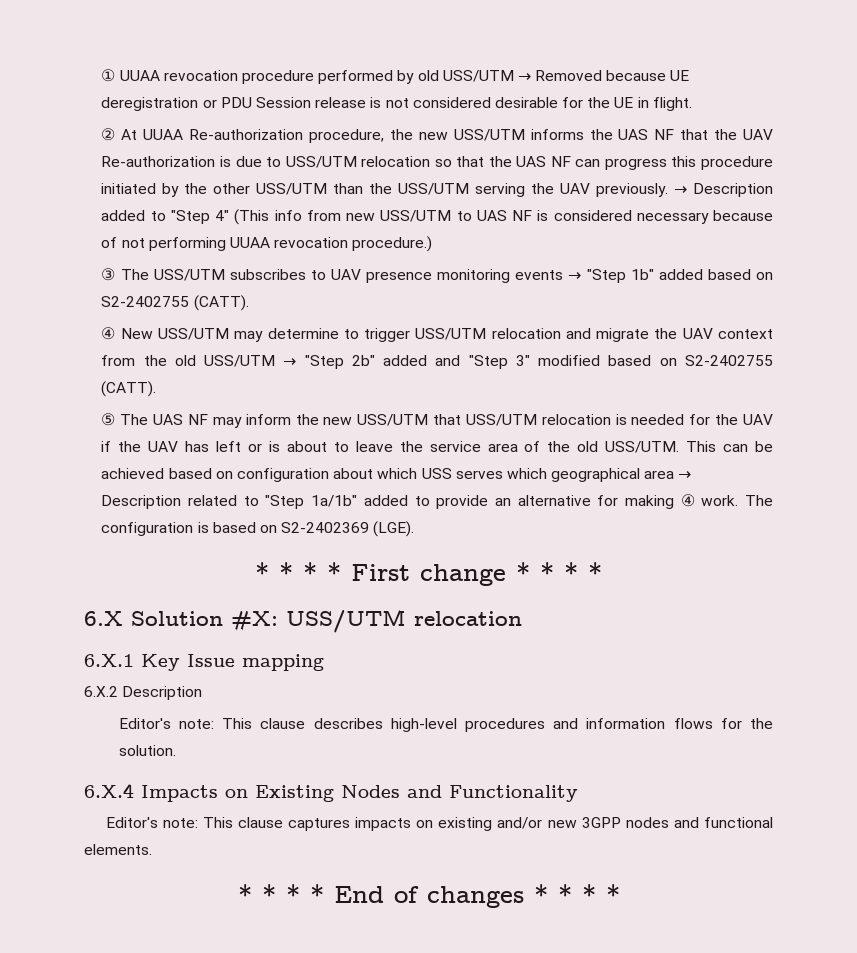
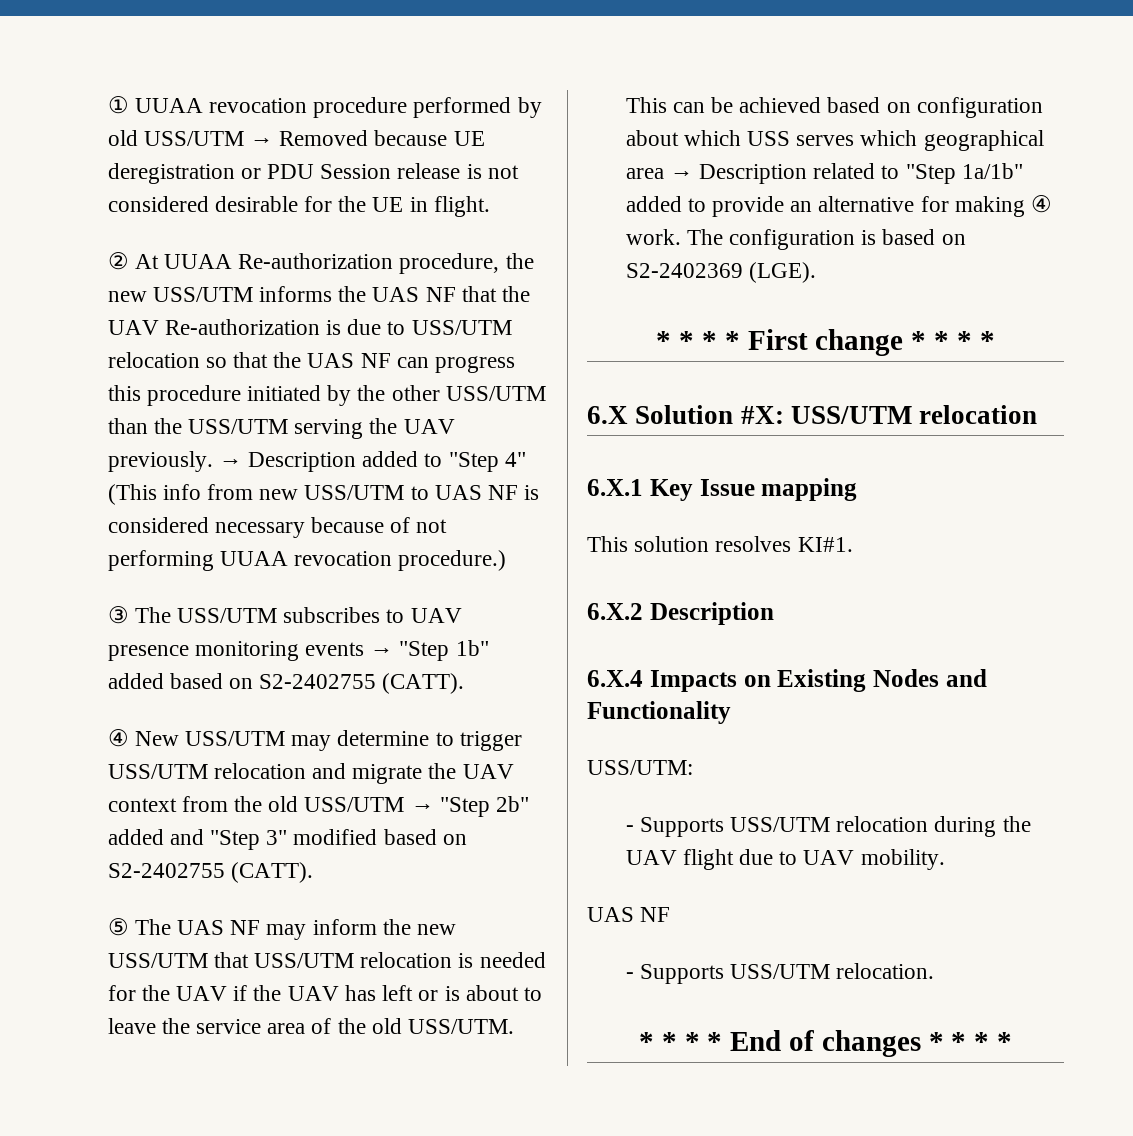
+ This solution resolves KI#1.
  6.X.2 Description
- Editor's note: This clause describes high-level procedures and information flows for the solution.
- Editor's note: This clause captures impacts on existing and/or new 3GPP nodes and functional elements.
+ USS/UTM:
+ - Supports USS/UTM relocation during the UAV flight due to UAV mobility.
+ UAS NF
+ - Supports USS/UTM relocation.

